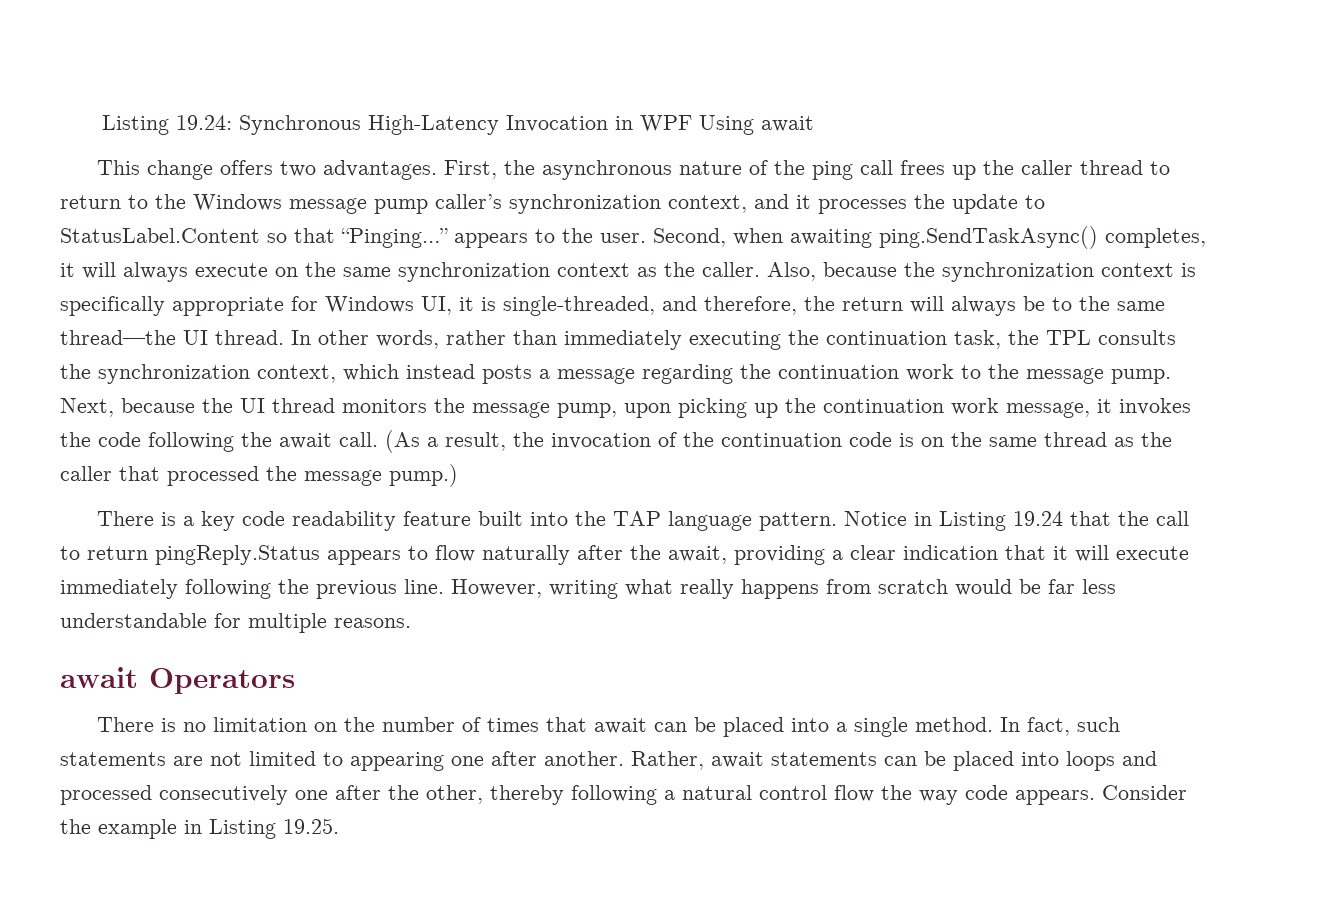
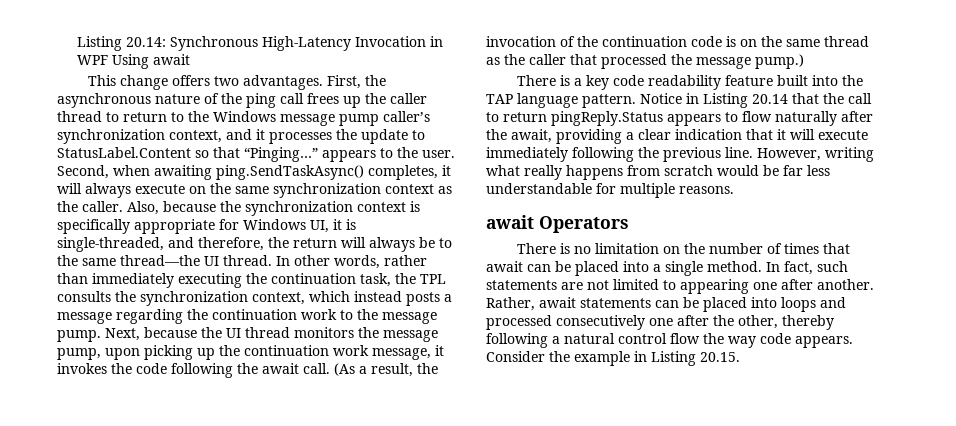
- Listing 19.24: Synchronous High-Latency Invocation in WPF Using await
+ Listing 20.14: Synchronous High-Latency Invocation in WPF Using await
- Notice in Listing 19.24 that the call to return pingReply.Status appears to flow naturally after the await, providing a clear indication that it will execute immediately following the previous line.
+ Notice in Listing 20.14 that the call to return pingReply.Status appears to flow naturally after the await, providing a clear indication that it will execute immediately following the previous line.
- Consider the example in Listing 19.25.
+ Consider the example in Listing 20.15.

